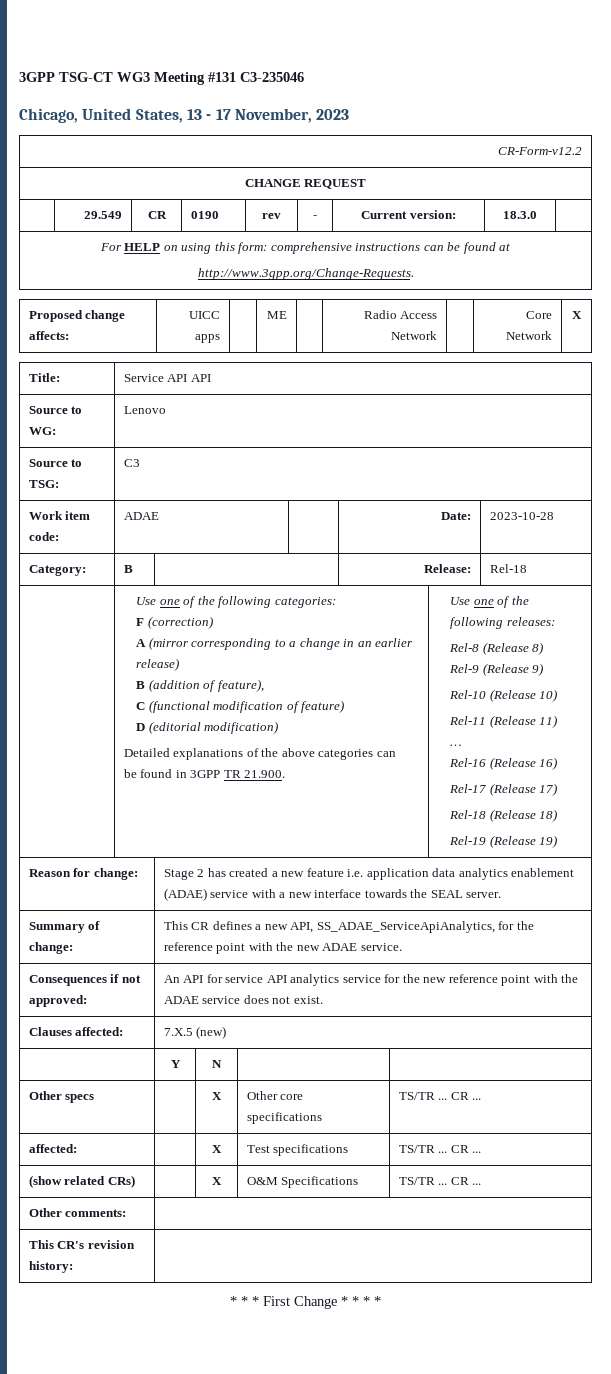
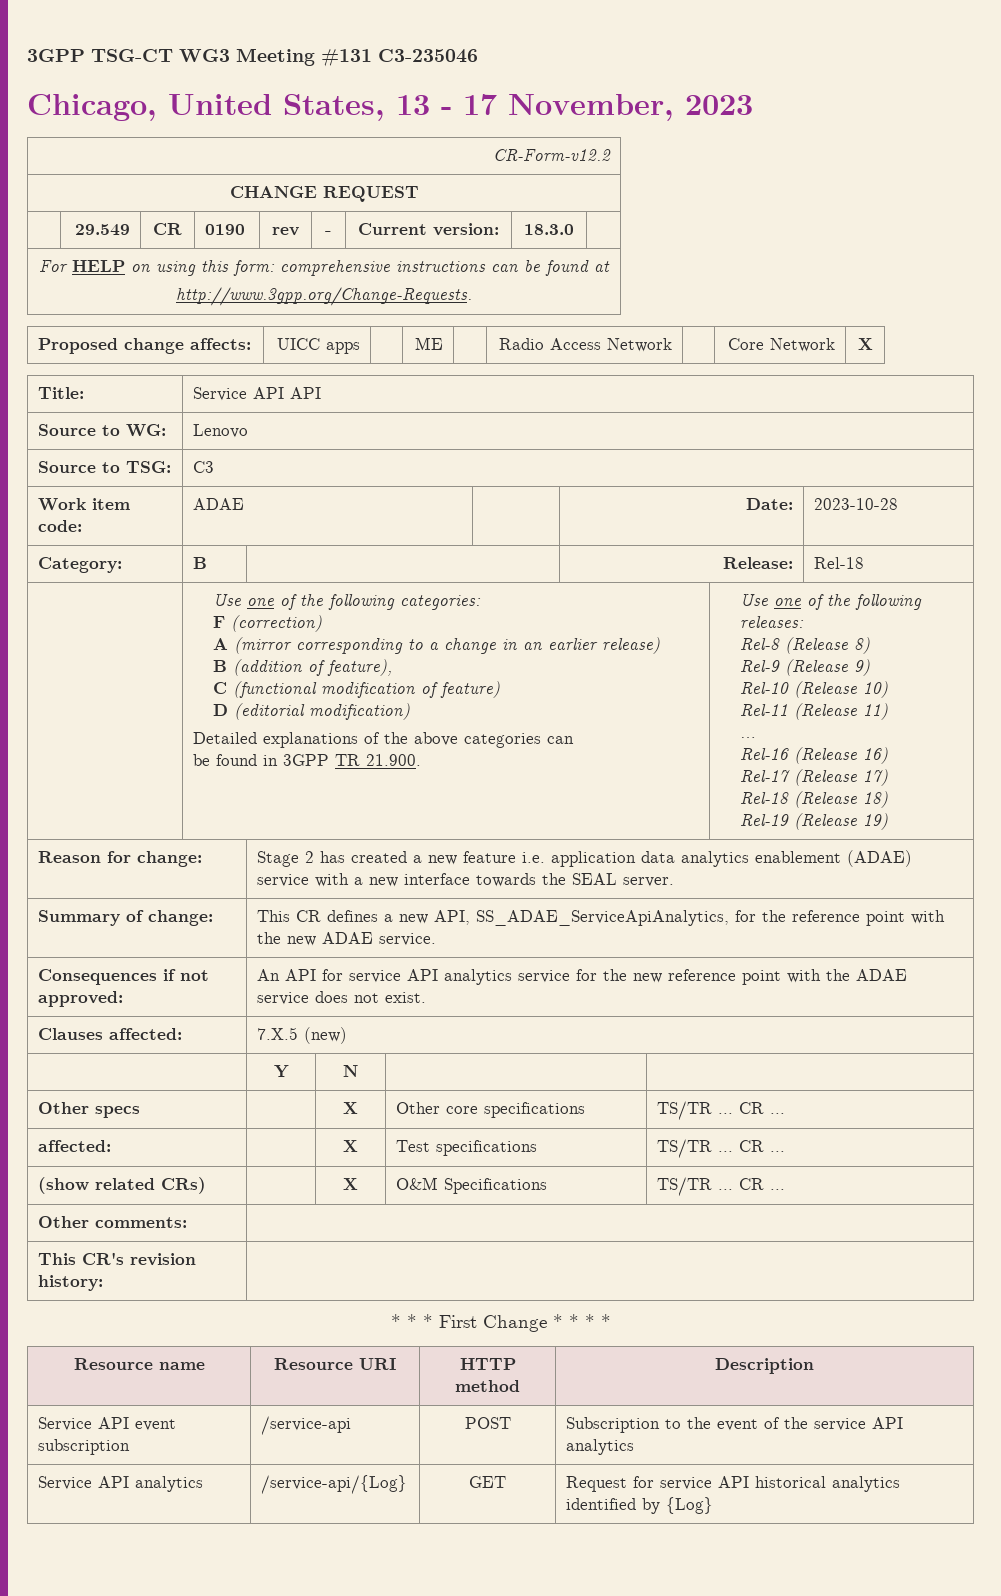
+ Resource name | Resource URI | HTTP method | Description
+ Service API event subscription | /service-api | POST | Subscription to the event of the service API analytics
+ Service API analytics | /service-api/{Log} | GET | Request for service API historical analytics identified by {Log}

